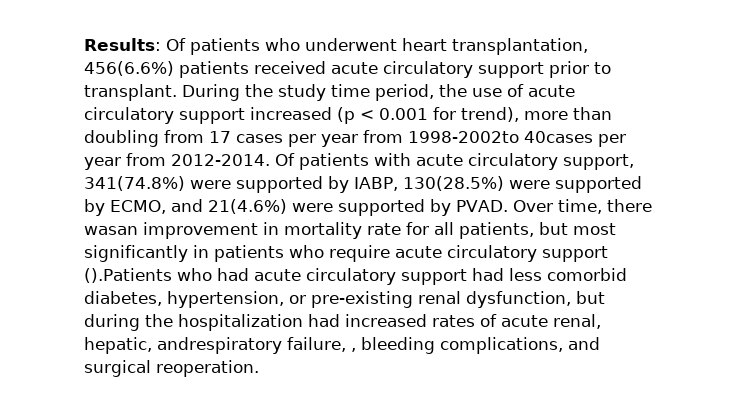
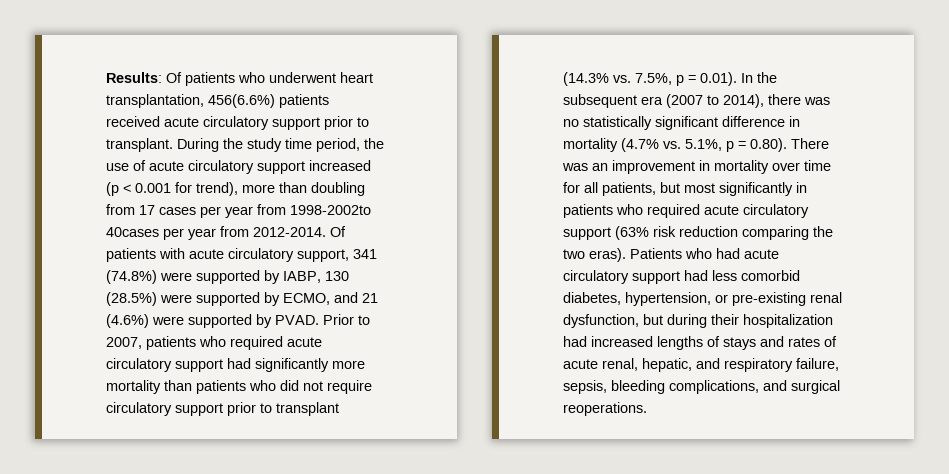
- Of patients with acute circulatory support, 341(74.8%) were supported by IABP, 130(28.5%) were supported by ECMO, and 21(4.6%) were supported by PVAD.
+ Of patients with acute circulatory support, 341 (74.8%) were supported by IABP, 130 (28.5%) were supported by ECMO, and 21 (4.6%) were supported by PVAD.
- Over time, there wasan improvement in mortality rate for all patients, but most significantly in patients who require acute circulatory support ().Patients who had acute circulatory support had less comorbid diabetes, hypertension, or pre-existing renal dysfunction, but during the hospitalization had increased rates of acute renal, hepatic, andrespiratory failure, , bleeding complications, and surgical reoperation.
+ Prior to 2007, patients who required acute circulatory support had significantly more mortality than patients who did not require circulatory support prior to transplant (14.3% vs. 7.5%, p = 0.01). In the subsequent era (2007 to 2014), there was no statistically significant difference in mortality (4.7% vs. 5.1%, p = 0.80). There was an improvement in mortality over time for all patients, but most significantly in patients who required acute circulatory support (63% risk reduction comparing the two eras). Patients who had acute circulatory support had less comorbid diabetes, hypertension, or pre-existing renal dysfunction, but during their hospitalization had increased lengths of stays and rates of acute renal, hepatic, and respiratory failure, sepsis, bleeding complications, and surgical reoperations.

